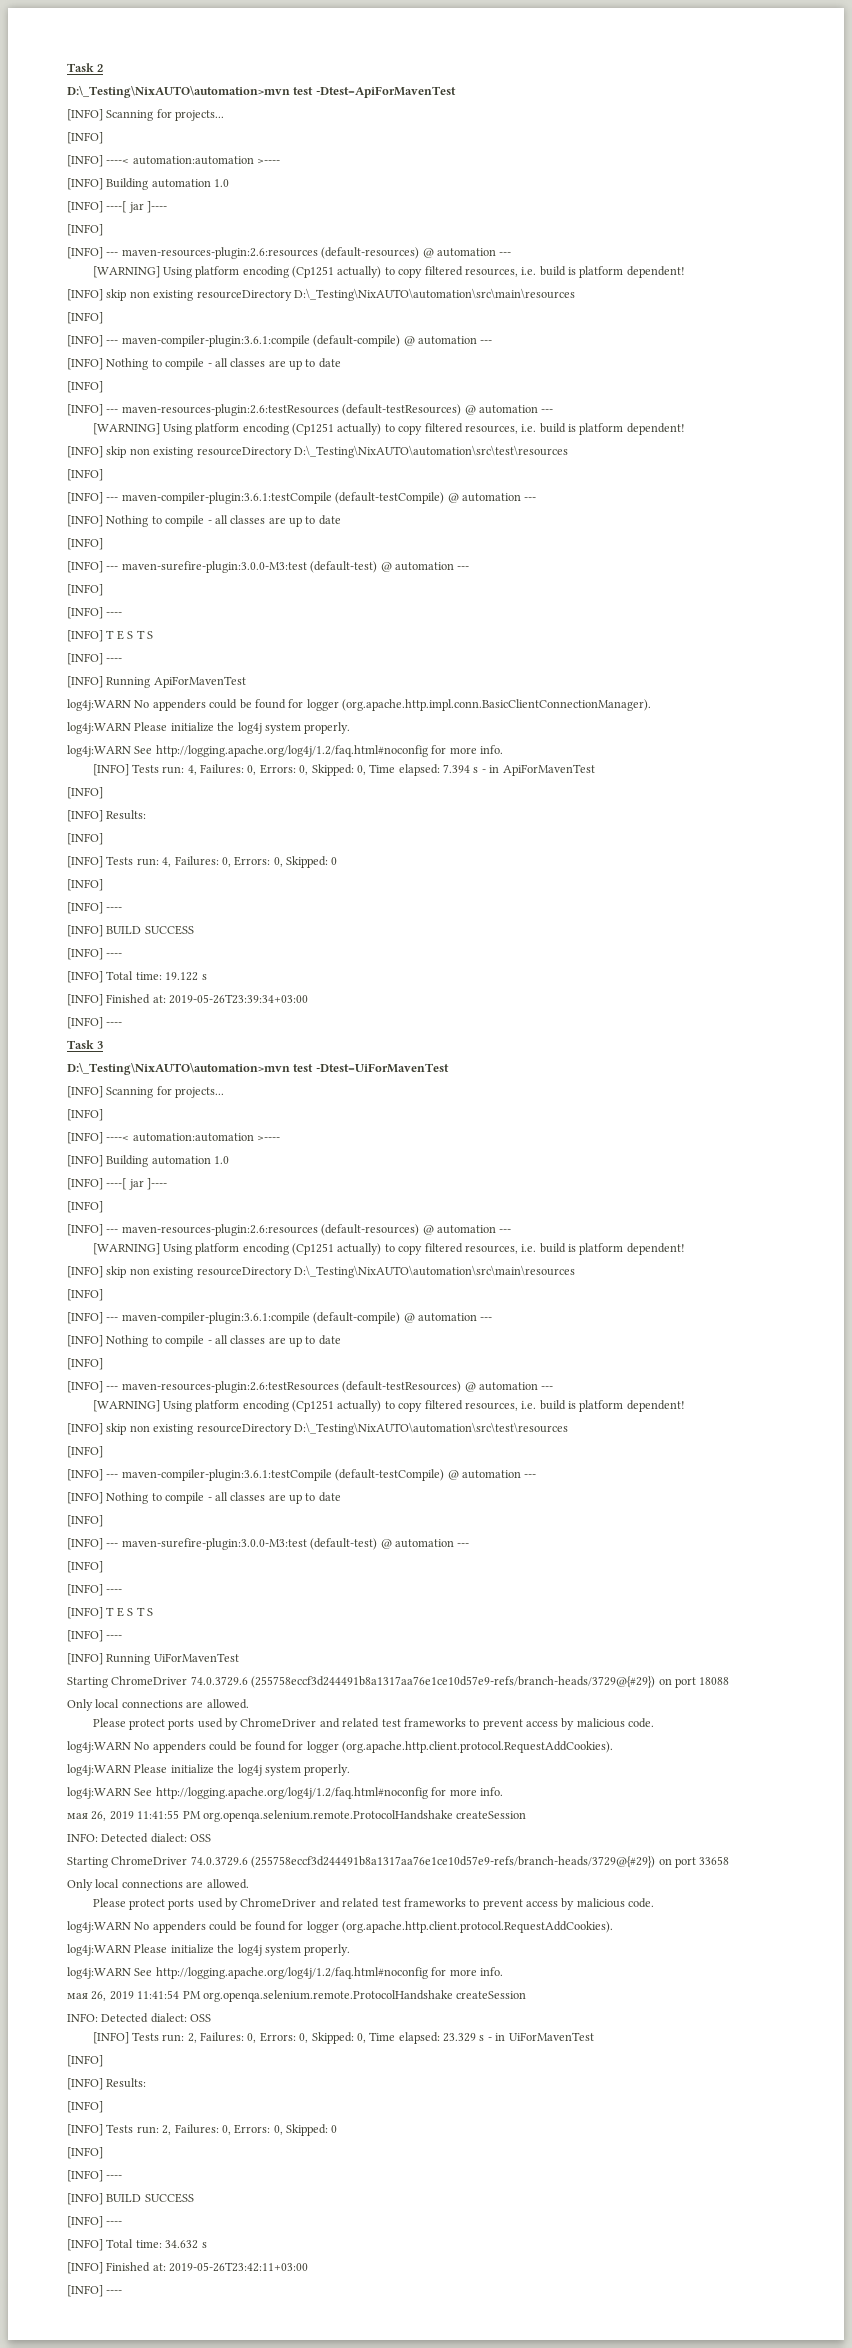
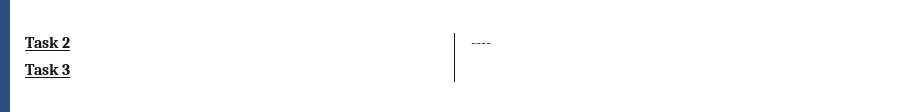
- D:\_Testing\NixAUTO\automation>mvn test -Dtest=ApiForMavenTest
- [INFO] Scanning for projects...
- [INFO]
- [INFO] ----< automation:automation >----
- [INFO] Building automation 1.0
- [INFO] ----[ jar ]----
- [INFO]
- [INFO] --- maven-resources-plugin:2.6:resources (default-resources) @ automation ---
- [WARNING] Using platform encoding (Cp1251 actually) to copy filtered resources, i.e. build is platform dependent!
- [INFO] skip non existing resourceDirectory D:\_Testing\NixAUTO\automation\src\main\resources
- [INFO]
- [INFO] --- maven-compiler-plugin:3.6.1:compile (default-compile) @ automation ---
- [INFO] Nothing to compile - all classes are up to date
- [INFO]
- [INFO] --- maven-resources-plugin:2.6:testResources (default-testResources) @ automation ---
- [WARNING] Using platform encoding (Cp1251 actually) to copy filtered resources, i.e. build is platform dependent!
- [INFO] skip non existing resourceDirectory D:\_Testing\NixAUTO\automation\src\test\resources
- [INFO]
- [INFO] --- maven-compiler-plugin:3.6.1:testCompile (default-testCompile) @ automation ---
- [INFO] Nothing to compile - all classes are up to date
- [INFO]
- [INFO] --- maven-surefire-plugin:3.0.0-M3:test (default-test) @ automation ---
- [INFO]
- [INFO] ----
- [INFO] T E S T S
- [INFO] ----
- [INFO] Running ApiForMavenTest
- log4j:WARN No appenders could be found for logger (org.apache.http.impl.conn.BasicClientConnectionManager).
- log4j:WARN Please initialize the log4j system properly.
- log4j:WARN See http://logging.apache.org/log4j/1.2/faq.html#noconfig for more info.
- [INFO] Tests run: 4, Failures: 0, Errors: 0, Skipped: 0, Time elapsed: 7.394 s - in ApiForMavenTest
- [INFO]
- [INFO] Results:
- [INFO]
- [INFO] Tests run: 4, Failures: 0, Errors: 0, Skipped: 0
- [INFO]
- [INFO] ----
- [INFO] BUILD SUCCESS
- [INFO] ----
- [INFO] Total time: 19.122 s
- [INFO] Finished at: 2019-05-26T23:39:34+03:00
- [INFO] ----
  Task 3
- D:\_Testing\NixAUTO\automation>mvn test -Dtest=UiForMavenTest
- [INFO] Scanning for projects...
- [INFO]
- [INFO] ----< automation:automation >----
- [INFO] Building automation 1.0
- [INFO] ----[ jar ]----
- [INFO]
- [INFO] --- maven-resources-plugin:2.6:resources (default-resources) @ automation ---
- [WARNING] Using platform encoding (Cp1251 actually) to copy filtered resources, i.e. build is platform dependent!
- [INFO] skip non existing resourceDirectory D:\_Testing\NixAUTO\automation\src\main\resources
- [INFO]
- [INFO] --- maven-compiler-plugin:3.6.1:compile (default-compile) @ automation ---
- [INFO] Nothing to compile - all classes are up to date
- [INFO]
- [INFO] --- maven-resources-plugin:2.6:testResources (default-testResources) @ automation ---
- [WARNING] Using platform encoding (Cp1251 actually) to copy filtered resources, i.e. build is platform dependent!
- [INFO] skip non existing resourceDirectory D:\_Testing\NixAUTO\automation\src\test\resources
- [INFO]
- [INFO] --- maven-compiler-plugin:3.6.1:testCompile (default-testCompile) @ automation ---
- [INFO] Nothing to compile - all classes are up to date
- [INFO]
- [INFO] --- maven-surefire-plugin:3.0.0-M3:test (default-test) @ automation ---
- [INFO]
- [INFO] ----
- [INFO] T E S T S
- [INFO] ----
- [INFO] Running UiForMavenTest
- Starting ChromeDriver 74.0.3729.6 (255758eccf3d244491b8a1317aa76e1ce10d57e9-refs/branch-heads/3729@{#29}) on port 18088
- Only local connections are allowed.
- Please protect ports used by ChromeDriver and related test frameworks to prevent access by malicious code.
- log4j:WARN No appenders could be found for logger (org.apache.http.client.protocol.RequestAddCookies).
- log4j:WARN Please initialize the log4j system properly.
- log4j:WARN See http://logging.apache.org/log4j/1.2/faq.html#noconfig for more info.
- мая 26, 2019 11:41:55 PM org.openqa.selenium.remote.ProtocolHandshake createSession
- INFO: Detected dialect: OSS
- Starting ChromeDriver 74.0.3729.6 (255758eccf3d244491b8a1317aa76e1ce10d57e9-refs/branch-heads/3729@{#29}) on port 33658
- Only local connections are allowed.
- Please protect ports used by ChromeDriver and related test frameworks to prevent access by malicious code.
- log4j:WARN No appenders could be found for logger (org.apache.http.client.protocol.RequestAddCookies).
- log4j:WARN Please initialize the log4j system properly.
- log4j:WARN See http://logging.apache.org/log4j/1.2/faq.html#noconfig for more info.
- мая 26, 2019 11:41:54 PM org.openqa.selenium.remote.ProtocolHandshake createSession
- INFO: Detected dialect: OSS
- [INFO] Tests run: 2, Failures: 0, Errors: 0, Skipped: 0, Time elapsed: 23.329 s - in UiForMavenTest
- [INFO]
- [INFO] Results:
- [INFO]
- [INFO] Tests run: 2, Failures: 0, Errors: 0, Skipped: 0
- [INFO]
- [INFO] ----
- [INFO] BUILD SUCCESS
- [INFO] ----
- [INFO] Total time: 34.632 s
- [INFO] Finished at: 2019-05-26T23:42:11+03:00
- [INFO] ----
+ ----

